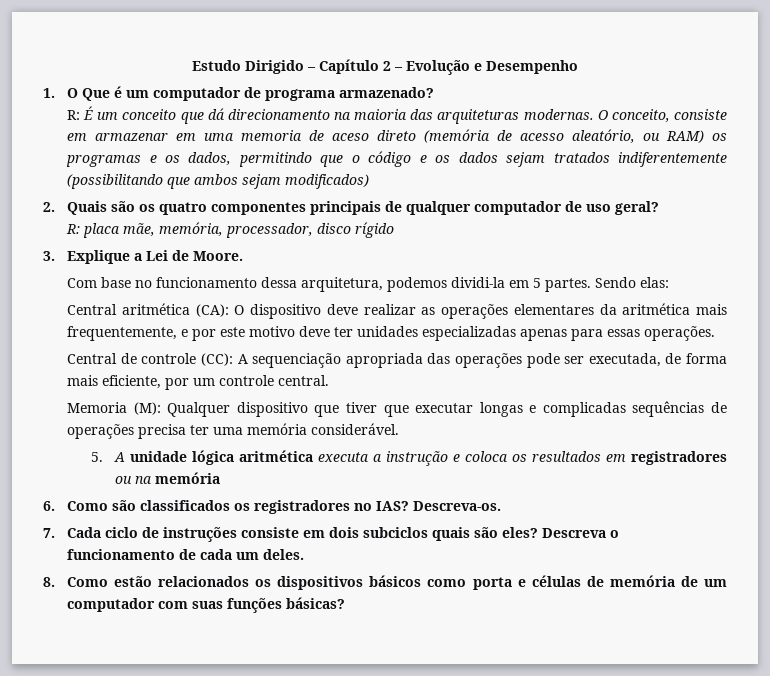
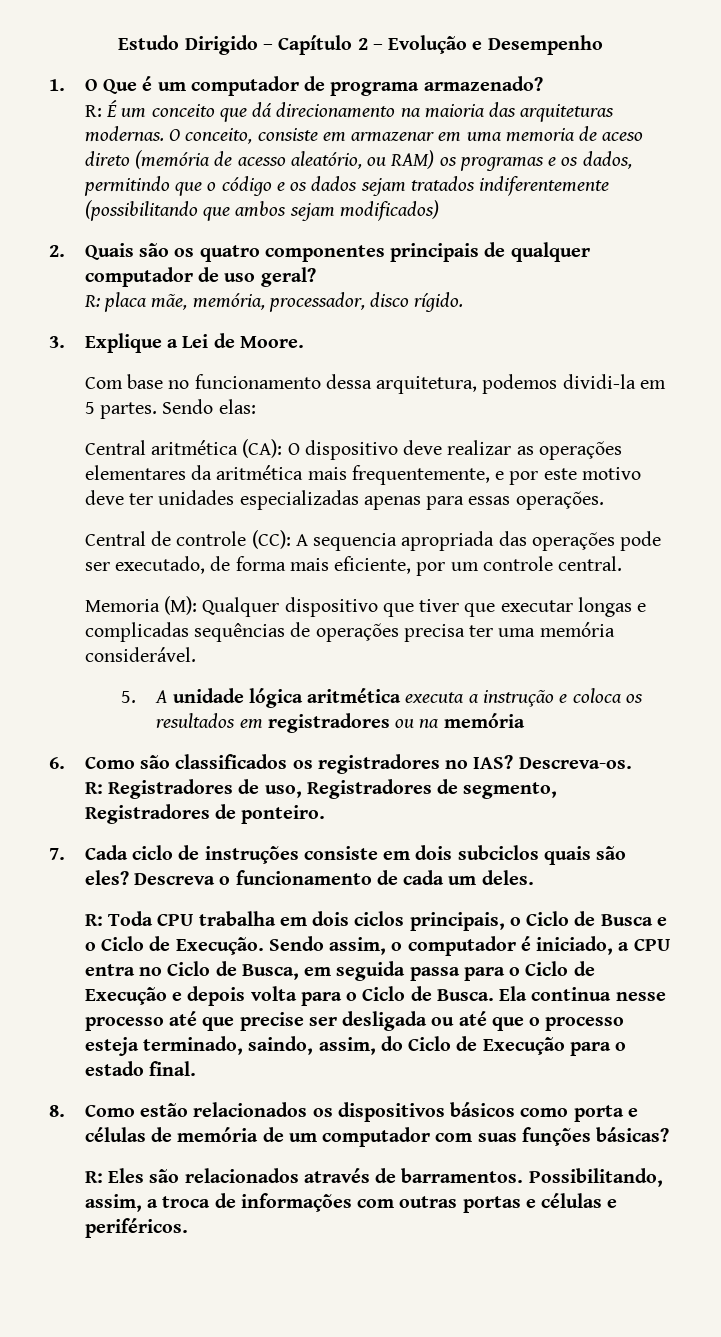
- R: placa mãe, memória, processador, disco rígido
+ R: placa mãe, memória, processador, disco rígido.
- Central de controle (CC): A sequenciação apropriada das operações pode ser executada, de forma mais eficiente, por um controle central.
+ Central de controle (CC): A sequencia apropriada das operações pode ser executado, de forma mais eficiente, por um controle central.
+ R: Registradores de uso, Registradores de segmento, Registradores de ponteiro.
+ R: Toda CPU trabalha em dois ciclos principais, o Ciclo de Busca e o Ciclo de Execução. Sendo assim, o computador é iniciado, a CPU entra no Ciclo de Busca, em seguida passa para o Ciclo de Execução e depois volta para o Ciclo de Busca. Ela continua nesse processo até que precise ser desligada ou até que o processo esteja terminado, saindo, assim, do Ciclo de Execução para o estado final.
+ R: Eles são relacionados através de barramentos. Possibilitando, assim, a troca de informações com outras portas e células e periféricos.

